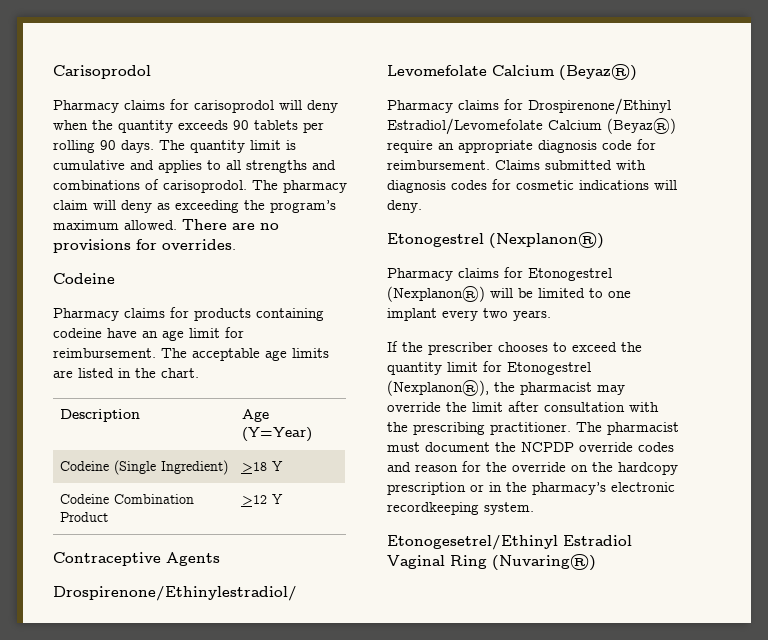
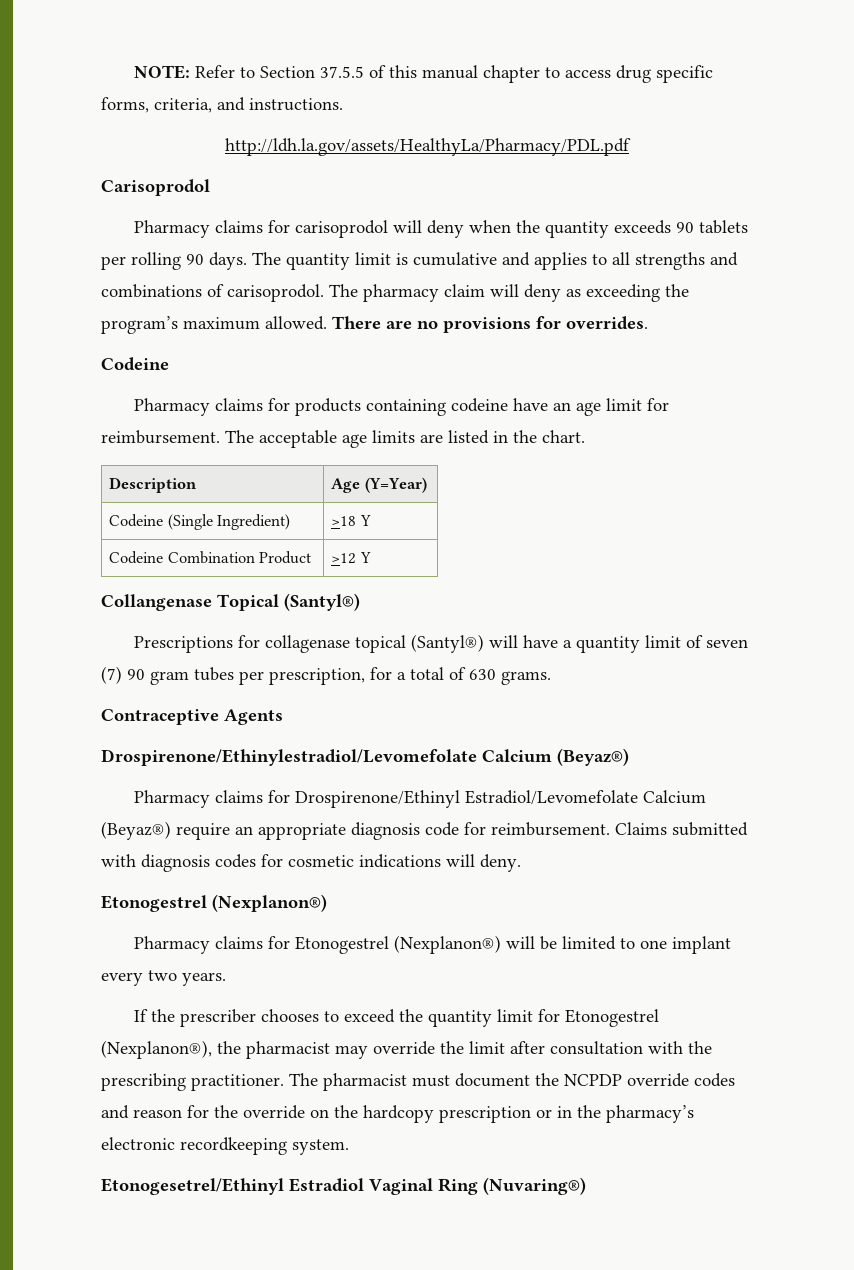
+ NOTE: Refer to Section 37.5.5 of this manual chapter to access drug specific forms, criteria, and instructions.
+ http://ldh.la.gov/assets/HealthyLa/Pharmacy/PDL.pdf
+ Collangenase Topical (Santyl®)
+ Prescriptions for collagenase topical (Santyl®) will have a quantity limit of seven (7) 90 gram tubes per prescription, for a total of 630 grams.

